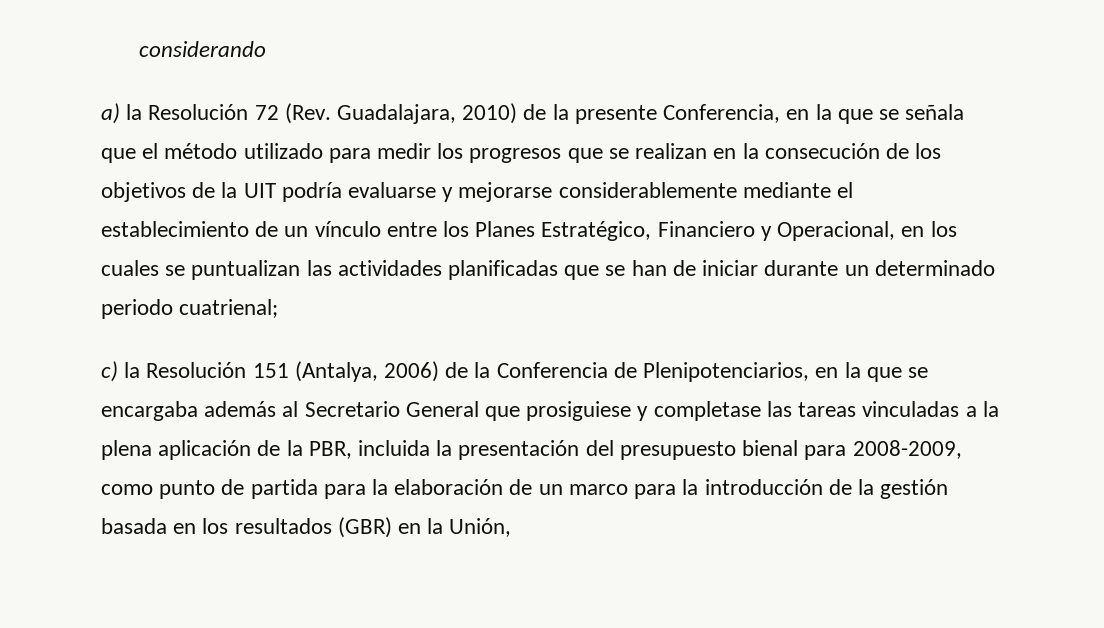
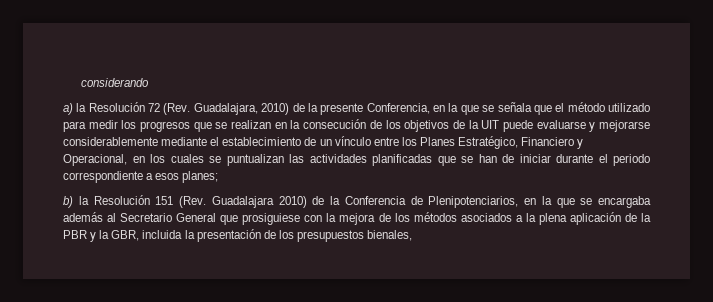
- a) la Resolución 72 (Rev. Guadalajara, 2010) de la presente Conferencia, en la que se señala que el método utilizado para medir los progresos que se realizan en la consecución de los objetivos de la UIT podría evaluarse y mejorarse considerablemente mediante el establecimiento de un vínculo entre los Planes Estratégico, Financiero y Operacional, en los cuales se puntualizan las actividades planificadas que se han de iniciar durante un determinado periodo cuatrienal;
- c) la Resolución 151 (Antalya, 2006) de la Conferencia de Plenipotenciarios, en la que se encargaba además al Secretario General que prosiguiese y completase las tareas vinculadas a la plena aplicación de la PBR, incluida la presentación del presupuesto bienal para 2008-2009, como punto de partida para la elaboración de un marco para la introducción de la gestión basada en los resultados (GBR) en la Unión,
+ a) la Resolución 72 (Rev. Guadalajara, 2010) de la presente Conferencia, en la que se señala que el método utilizado para medir los progresos que se realizan en la consecución de los objetivos de la UIT puede evaluarse y mejorarse considerablemente mediante el establecimiento de un vínculo entre los Planes Estratégico, Financiero y Operacional, en los cuales se puntualizan las actividades planificadas que se han de iniciar durante el periodo correspondiente a esos planes;
+ b) la Resolución 151 (Rev. Guadalajara 2010) de la Conferencia de Plenipotenciarios, en la que se encargaba además al Secretario General que prosiguiese con la mejora de los métodos asociados a la plena aplicación de la PBR y la GBR, incluida la presentación de los presupuestos bienales,

